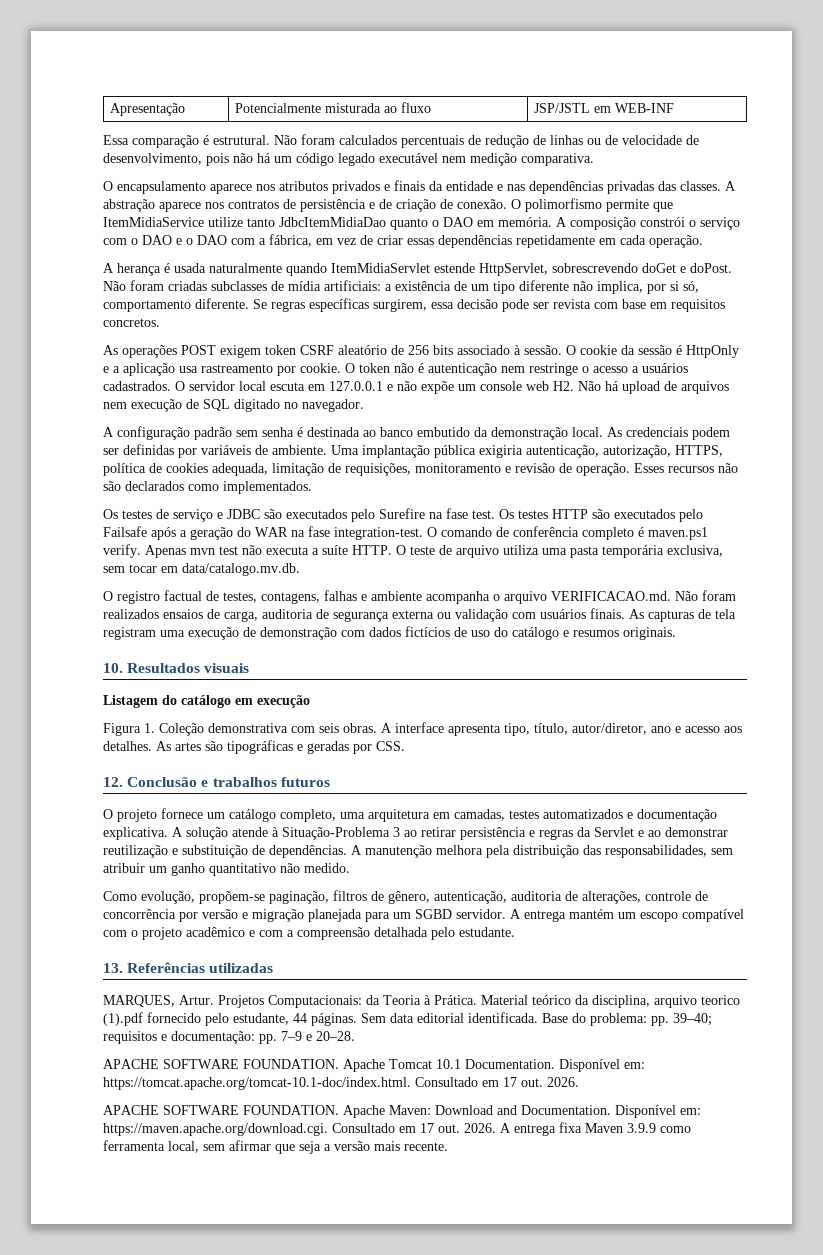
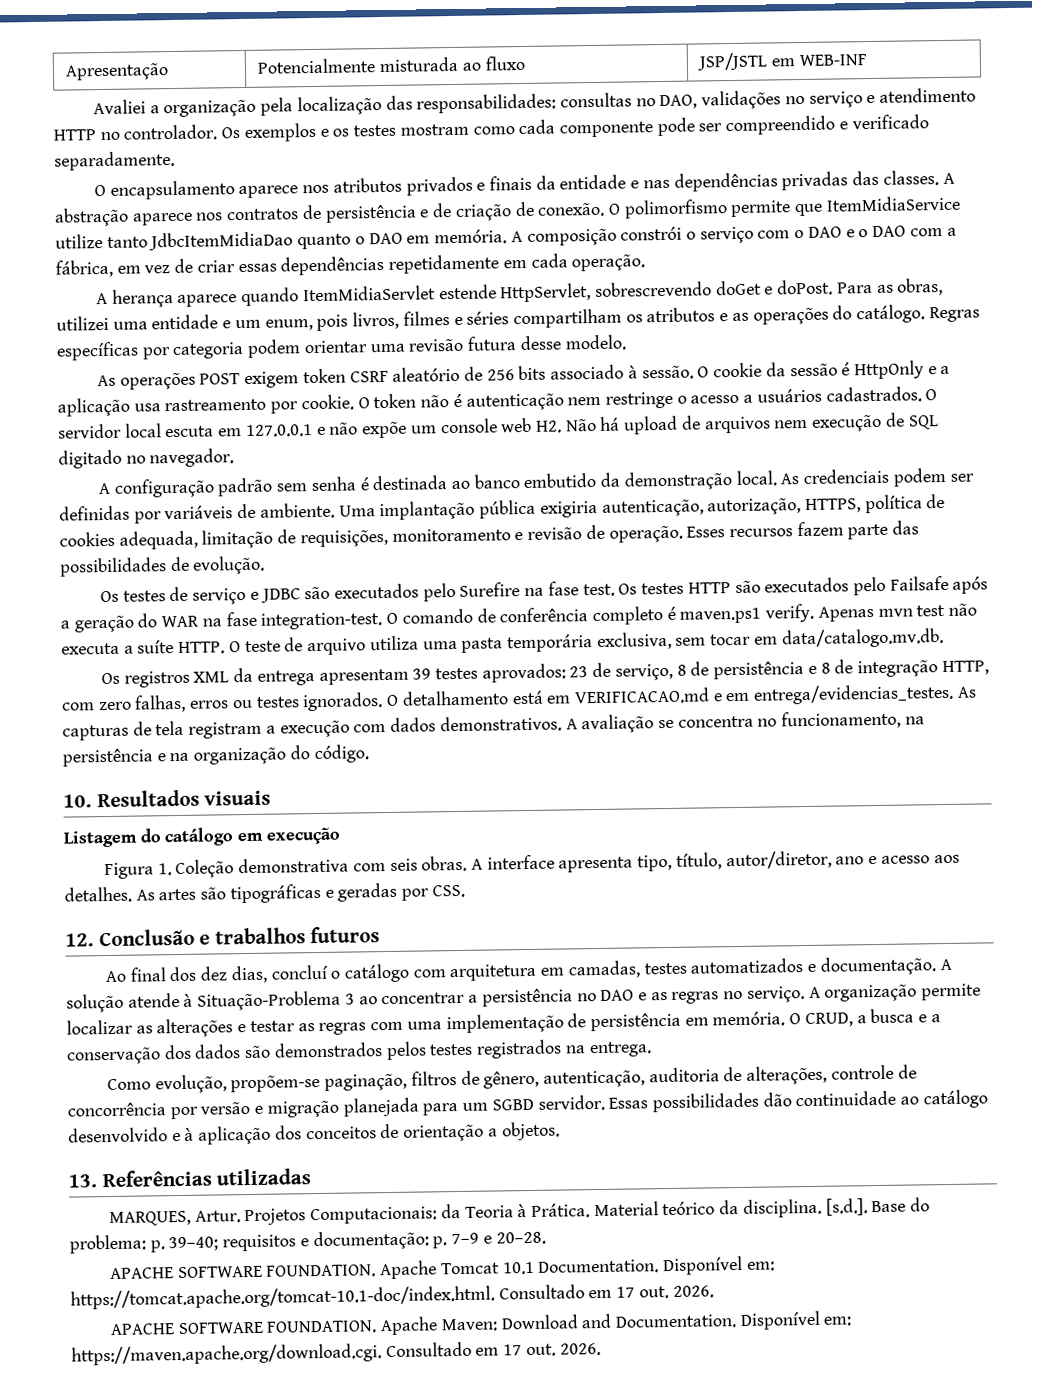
- Essa comparação é estrutural. Não foram calculados percentuais de redução de linhas ou de velocidade de desenvolvimento, pois não há um código legado executável nem medição comparativa.
+ Avaliei a organização pela localização das responsabilidades: consultas no DAO, validações no serviço e atendimento HTTP no controlador. Os exemplos e os testes mostram como cada componente pode ser compreendido e verificado separadamente.
- A herança é usada naturalmente quando ItemMidiaServlet estende HttpServlet, sobrescrevendo doGet e doPost.
+ A herança aparece quando ItemMidiaServlet estende HttpServlet, sobrescrevendo doGet e doPost.
- Não foram criadas subclasses de mídia artificiais: a existência de um tipo diferente não implica, por si só, comportamento diferente. Se regras específicas surgirem, essa decisão pode ser revista com base em requisitos concretos.
+ Para as obras, utilizei uma entidade e um enum, pois livros, filmes e séries compartilham os atributos e as operações do catálogo. Regras específicas por categoria podem orientar uma revisão futura desse modelo.
- Esses recursos não são declarados como implementados.
+ Esses recursos fazem parte das possibilidades de evolução.
- O registro factual de testes, contagens, falhas e ambiente acompanha o arquivo VERIFICACAO.md. Não foram realizados ensaios de carga, auditoria de segurança externa ou validação com usuários finais.
+ Os registros XML da entrega apresentam 39 testes aprovados: 23 de serviço, 8 de persistência e 8 de integração HTTP, com zero falhas, erros ou testes ignorados. O detalhamento está em VERIFICACAO.md e em entrega/evidencias_testes.
- As capturas de tela registram uma execução de demonstração com dados fictícios de uso do catálogo e resumos originais.
+ As capturas de tela registram a execução com dados demonstrativos. A avaliação se concentra no funcionamento, na persistência e na organização do código.
- O projeto fornece um catálogo completo, uma arquitetura em camadas, testes automatizados e documentação explicativa.
+ Ao final dos dez dias, concluí o catálogo com arquitetura em camadas, testes automatizados e documentação.
- A solução atende à Situação-Problema 3 ao retirar persistência e regras da Servlet e ao demonstrar reutilização e substituição de dependências. A manutenção melhora pela distribuição das responsabilidades, sem atribuir um ganho quantitativo não medido.
+ A solução atende à Situação-Problema 3 ao concentrar a persistência no DAO e as regras no serviço. A organização permite localizar as alterações e testar as regras com uma implementação de persistência em memória. O CRUD, a busca e a conservação dos dados são demonstrados pelos testes registrados na entrega.
- A entrega mantém um escopo compatível com o projeto acadêmico e com a compreensão detalhada pelo estudante.
+ Essas possibilidades dão continuidade ao catálogo desenvolvido e à aplicação dos conceitos de orientação a objetos.
- Material teórico da disciplina, arquivo teorico (1).pdf fornecido pelo estudante, 44 páginas. Sem data editorial identificada. Base do problema: pp. 39–40; requisitos e documentação: pp. 7–9 e 20–28.
+ Material teórico da disciplina. [s.d.]. Base do problema: p. 39–40; requisitos e documentação: p. 7–9 e 20–28.
- A entrega fixa Maven 3.9.9 como ferramenta local, sem afirmar que seja a versão mais recente.

